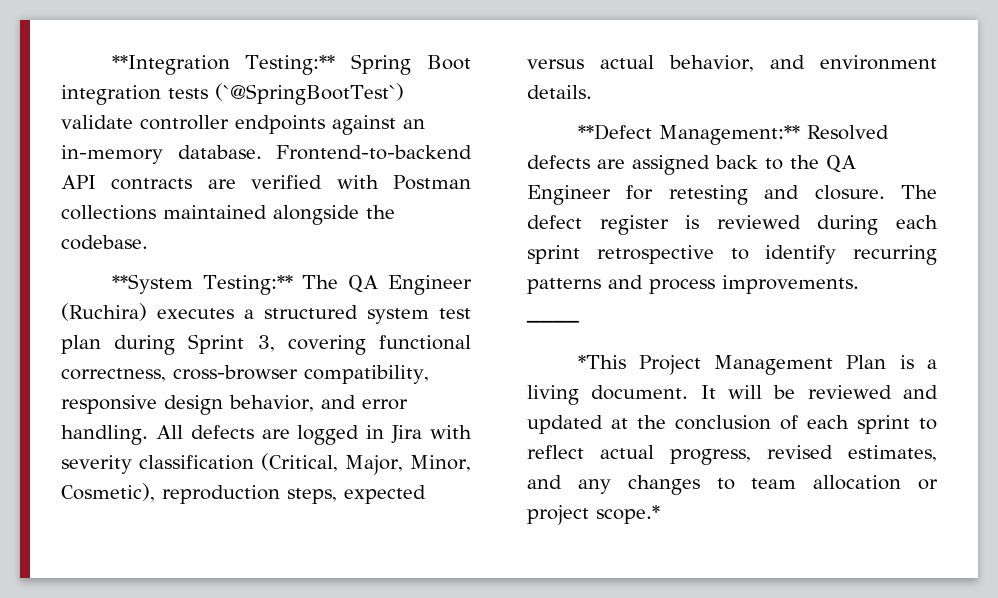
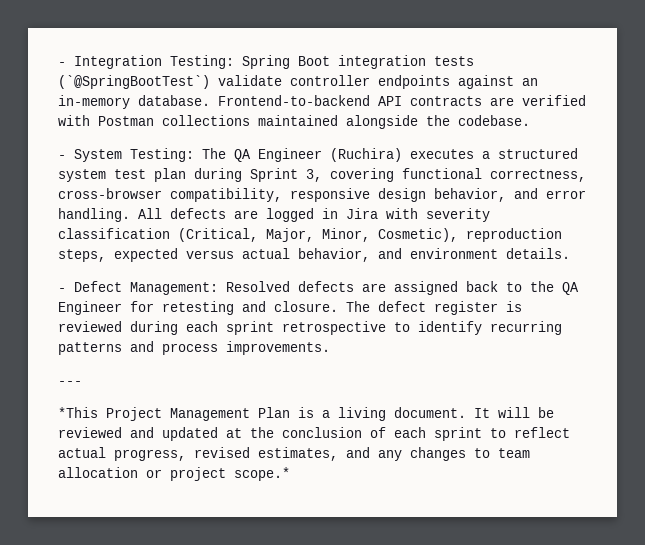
- **Integration Testing:** Spring Boot integration tests (`@SpringBootTest`) validate controller endpoints against an in-memory database.
+ - Integration Testing: Spring Boot integration tests (`@SpringBootTest`) validate controller endpoints against an in-memory database.
- **System Testing:** The QA Engineer (Ruchira) executes a structured system test plan during Sprint 3, covering functional correctness, cross-browser compatibility, responsive design behavior, and error handling.
+ - System Testing: The QA Engineer (Ruchira) executes a structured system test plan during Sprint 3, covering functional correctness, cross-browser compatibility, responsive design behavior, and error handling.
- **Defect Management:** Resolved defects are assigned back to the QA Engineer for retesting and closure.
+ - Defect Management: Resolved defects are assigned back to the QA Engineer for retesting and closure.
- ────
+ ---

